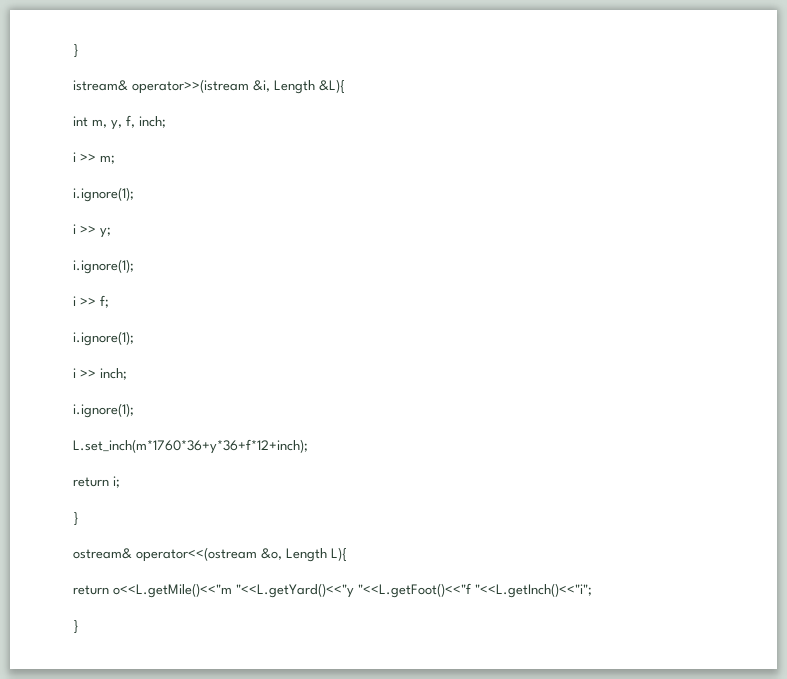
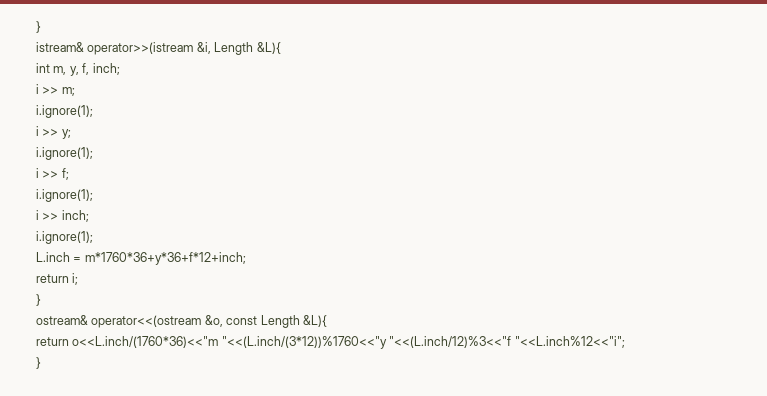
- L.set_inch(m*1760*36+y*36+f*12+inch);
+ L.inch = m*1760*36+y*36+f*12+inch;
- ostream& operator<<(ostream &o, Length L){
- return o<<L.getMile()<<"m "<<L.getYard()<<"y "<<L.getFoot()<<"f "<<L.getInch()<<"i";
+ ostream& operator<<(ostream &o, const Length &L){
+ return o<<L.inch/(1760*36)<<"m "<<(L.inch/(3*12))%1760<<"y "<<(L.inch/12)%3<<"f "<<L.inch%12<<"i";

